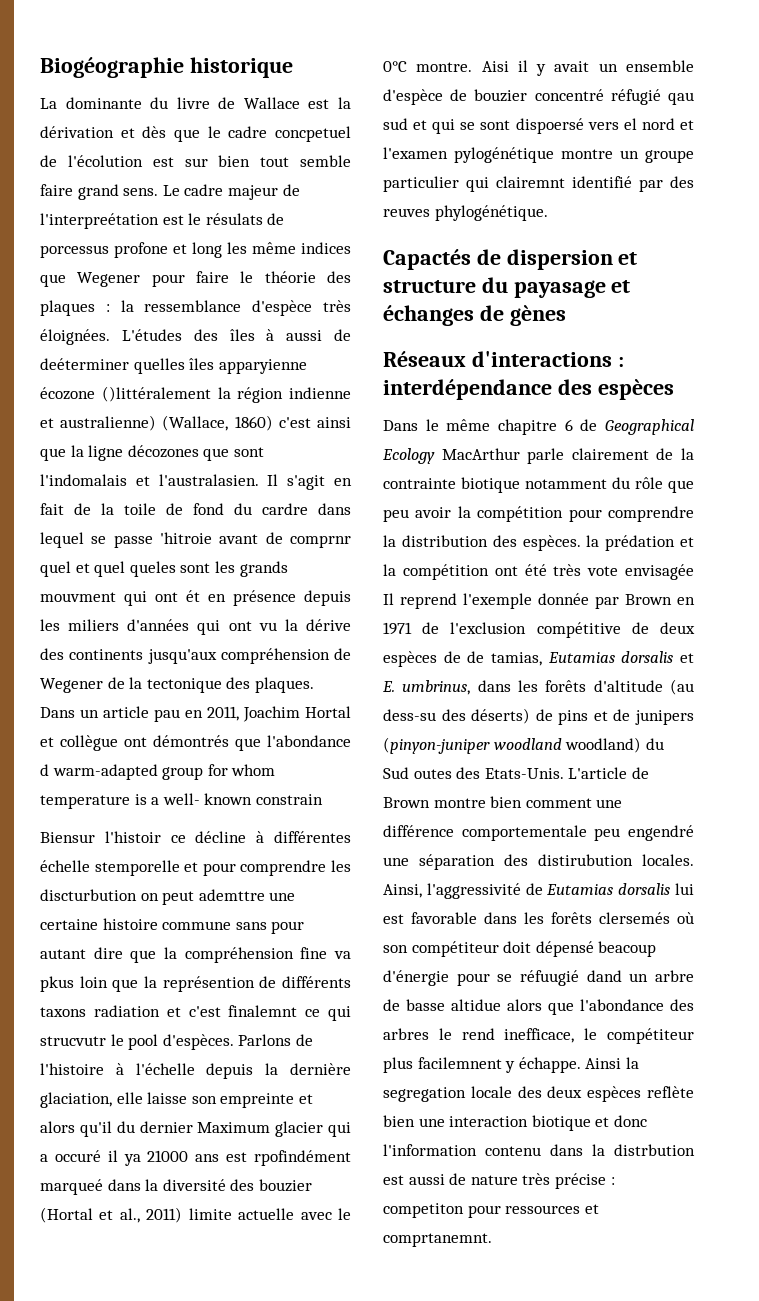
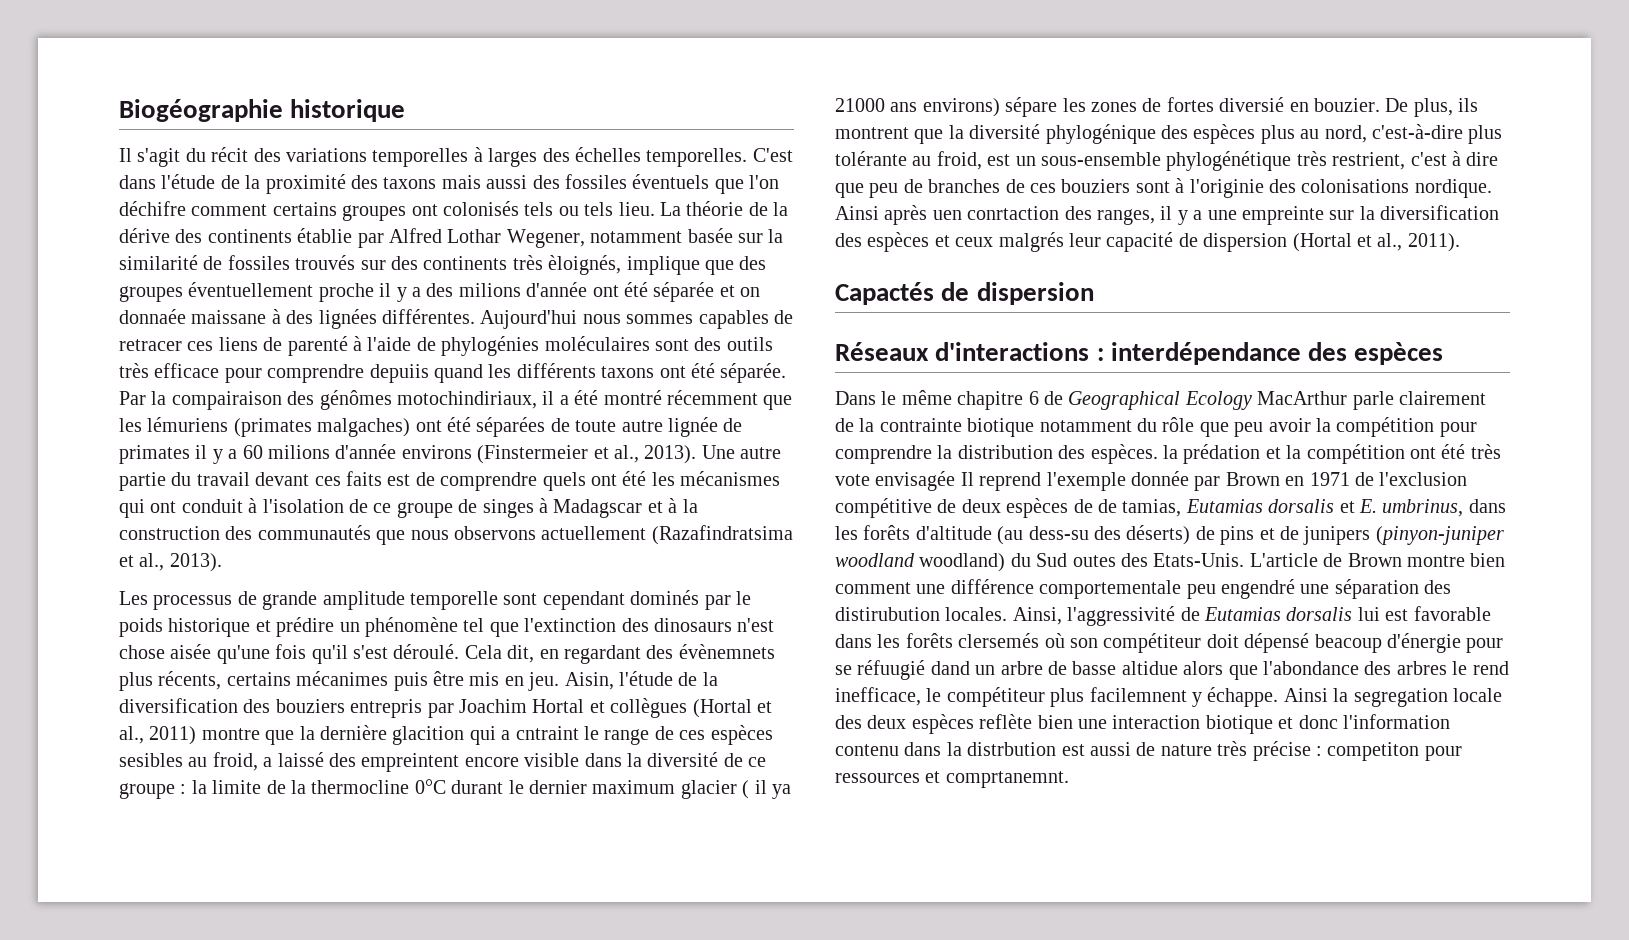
- La dominante du livre de Wallace est la dérivation et dès que le cadre concpetuel de l'écolution est sur bien tout semble faire grand sens. Le cadre majeur de l'interpreétation est le résulats de porcessus profone et long les même indices que Wegener pour faire le théorie des plaques : la ressemblance d'espèce très éloignées. L'études des îles à aussi de deéterminer quelles îles apparyienne écozone ()littéralement la région indienne et australienne) (Wallace, 1860) c'est ainsi que la ligne décozones que sont l'indomalais et l'australasien. Il s'agit en fait de la toile de fond du cardre dans lequel se passe 'hitroie avant de comprnr quel et quel queles sont les grands mouvment qui ont ét en présence depuis les miliers d'années qui ont vu la dérive des continents jusqu'aux compréhension de Wegener de la tectonique des plaques. Dans un article pau en 2011, Joachim Hortal et collègue ont démontrés que l'abondance d warm-adapted group for whom temperature is a well- known constrain
- Biensur l'histoir ce décline à différentes échelle stemporelle et pour comprendre les discturbution on peut ademttre une certaine histoire commune sans pour autant dire que la compréhension fine va pkus loin que la représention de différents taxons radiation et c'est finalemnt ce qui strucvutr le pool d'espèces. Parlons de l'histoire à l'échelle depuis la dernière glaciation, elle laisse son empreinte et alors qu'il du dernier Maximum glacier qui a occuré il ya 21000 ans est rpofindément marqueé dans la diversité des bouzier (Hortal et al., 2011) limite actuelle avec le 0°C montre. Aisi il y avait un ensemble d'espèce de bouzier concentré réfugié qau sud et qui se sont dispoersé vers el nord et l'examen pylogénétique montre un groupe particulier qui clairemnt identifié par des reuves phylogénétique.
- Capactés de dispersion et structure du payasage et échanges de gènes
+ Il s'agit du récit des variations temporelles à larges des échelles temporelles. C'est dans l'étude de la proximité des taxons mais aussi des fossiles éventuels que l'on déchifre comment certains groupes ont colonisés tels ou tels lieu. La théorie de la dérive des continents établie par Alfred Lothar Wegener, notamment basée sur la similarité de fossiles trouvés sur des continents très èloignés, implique que des groupes éventuellement proche il y a des milions d'année ont été séparée et on donnaée maissane à des lignées différentes. Aujourd'hui nous sommes capables de retracer ces liens de parenté à l'aide de phylogénies moléculaires sont des outils très efficace pour comprendre depuiis quand les différents taxons ont été séparée. Par la compairaison des génômes motochindiriaux, il a été montré récemment que les lémuriens (primates malgaches) ont été séparées de toute autre lignée de primates il y a 60 milions d'année environs (Finstermeier et al., 2013). Une autre partie du travail devant ces faits est de comprendre quels ont été les mécanismes qui ont conduit à l'isolation de ce groupe de singes à Madagscar et à la construction des communautés que nous observons actuellement (Razafindratsima et al., 2013).
+ Les processus de grande amplitude temporelle sont cependant dominés par le poids historique et prédire un phénomène tel que l'extinction des dinosaurs n'est chose aisée qu'une fois qu'il s'est déroulé. Cela dit, en regardant des évènemnets plus récents, certains mécanimes puis être mis en jeu. Aisin, l'étude de la diversification des bouziers entrepris par Joachim Hortal et collègues (Hortal et al., 2011) montre que la dernière glacition qui a cntraint le range de ces espèces sesibles au froid, a laissé des empreintent encore visible dans la diversité de ce groupe : la limite de la thermocline 0°C durant le dernier maximum glacier ( il ya 21000 ans environs) sépare les zones de fortes diversié en bouzier. De plus, ils montrent que la diversité phylogénique des espèces plus au nord, c'est-à-dire plus tolérante au froid, est un sous-ensemble phylogénétique très restrient, c'est à dire que peu de branches de ces bouziers sont à l'originie des colonisations nordique. Ainsi après uen conrtaction des ranges, il y a une empreinte sur la diversification des espèces et ceux malgrés leur capacité de dispersion (Hortal et al., 2011).
+ Capactés de dispersion

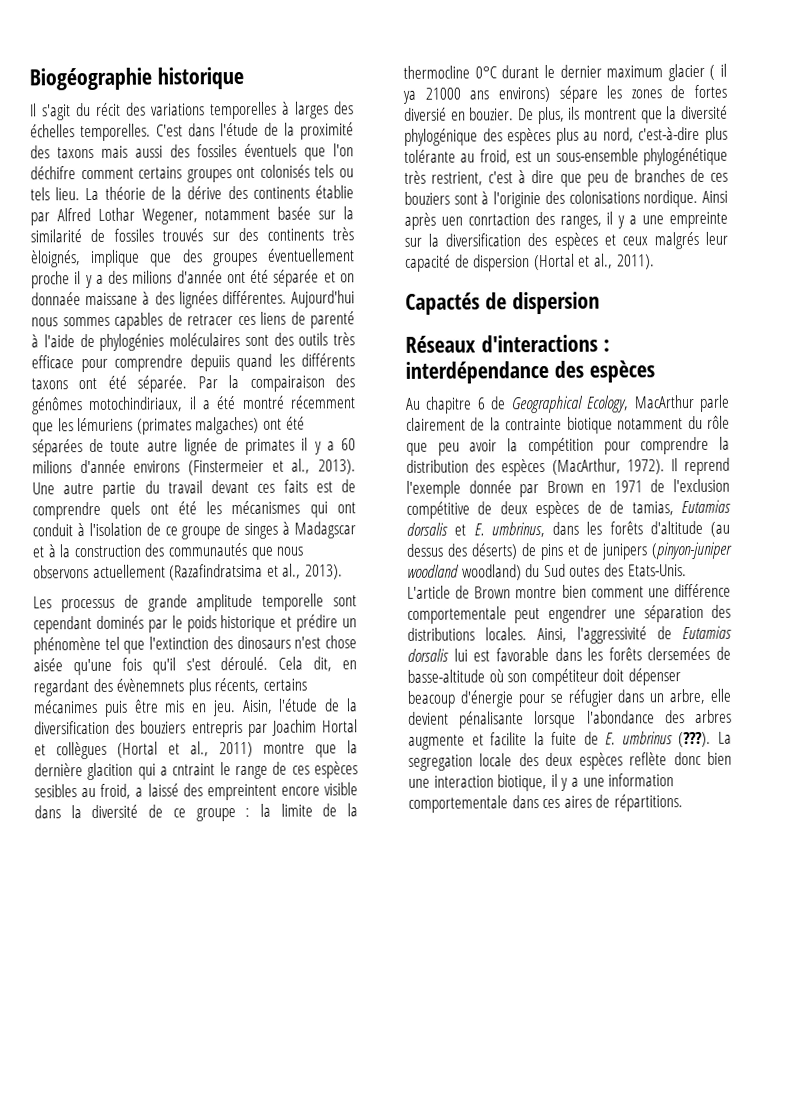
- Dans le même chapitre 6 de Geographical Ecology MacArthur parle clairement de la contrainte biotique notamment du rôle que peu avoir la compétition pour comprendre la distribution des espèces. la prédation et la compétition ont été très vote envisagée Il reprend l'exemple donnée par Brown en 1971 de l'exclusion compétitive de deux espèces de de tamias, Eutamias dorsalis et E. umbrinus, dans les forêts d'altitude (au dess-su des déserts) de pins et de junipers (pinyon-juniper woodland woodland) du Sud outes des Etats-Unis.
+ Au chapitre 6 de Geographical Ecology, MacArthur parle clairement de la contrainte biotique notamment du rôle que peu avoir la compétition pour comprendre la distribution des espèces (MacArthur, 1972). Il reprend l'exemple donnée par Brown en 1971 de l'exclusion compétitive de deux espèces de de tamias, Eutamias dorsalis et E. umbrinus, dans les forêts d'altitude (au dessus des déserts) de pins et de junipers (pinyon-juniper woodland woodland) du Sud outes des Etats-Unis.
- L'article de Brown montre bien comment une différence comportementale peu engendré une séparation des distirubution locales.
+ L'article de Brown montre bien comment une différence comportementale peut engendrer une séparation des distributions locales.
- Ainsi, l'aggressivité de Eutamias dorsalis lui est favorable dans les forêts clersemés où son compétiteur doit dépensé beacoup d'énergie pour se réfuugié dand un arbre de basse altidue alors que l'abondance des arbres le rend inefficace, le compétiteur plus facilemnent y échappe. Ainsi la segregation locale des deux espèces reflète bien une interaction biotique et donc l'information contenu dans la distrbution est aussi de nature très précise : competiton pour ressources et comprtanemnt.
+ Ainsi, l'aggressivité de Eutamias dorsalis lui est favorable dans les forêts clersemées de basse-altitude où son compétiteur doit dépenser beacoup d'énergie pour se réfugier dans un arbre, elle devient pénalisante lorsque l'abondance des arbres augmente et facilite la fuite de E. umbrinus (???). La segregation locale des deux espèces reflète donc bien une interaction biotique, il y a une information comportementale dans ces aires de répartitions.

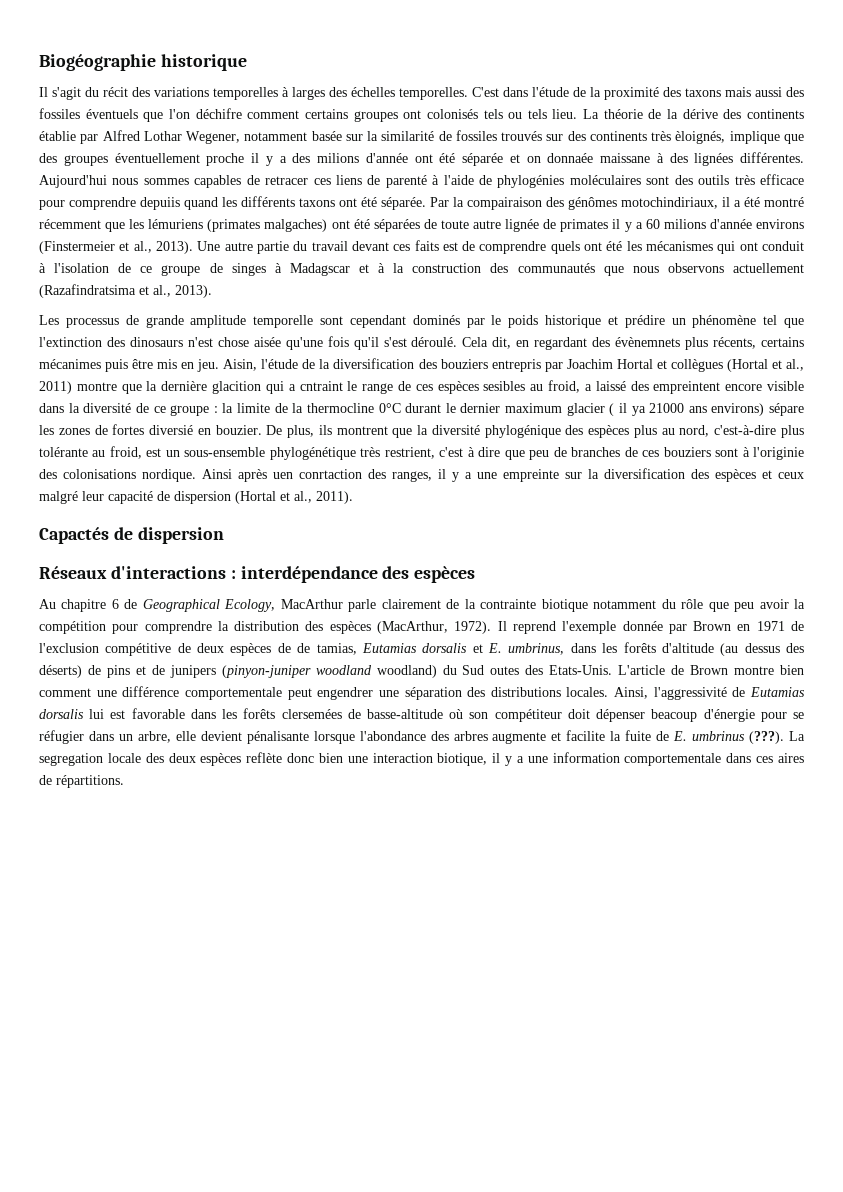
- Ainsi après uen conrtaction des ranges, il y a une empreinte sur la diversification des espèces et ceux malgrés leur capacité de dispersion (Hortal et al., 2011).
+ Ainsi après uen conrtaction des ranges, il y a une empreinte sur la diversification des espèces et ceux malgré leur capacité de dispersion (Hortal et al., 2011).

